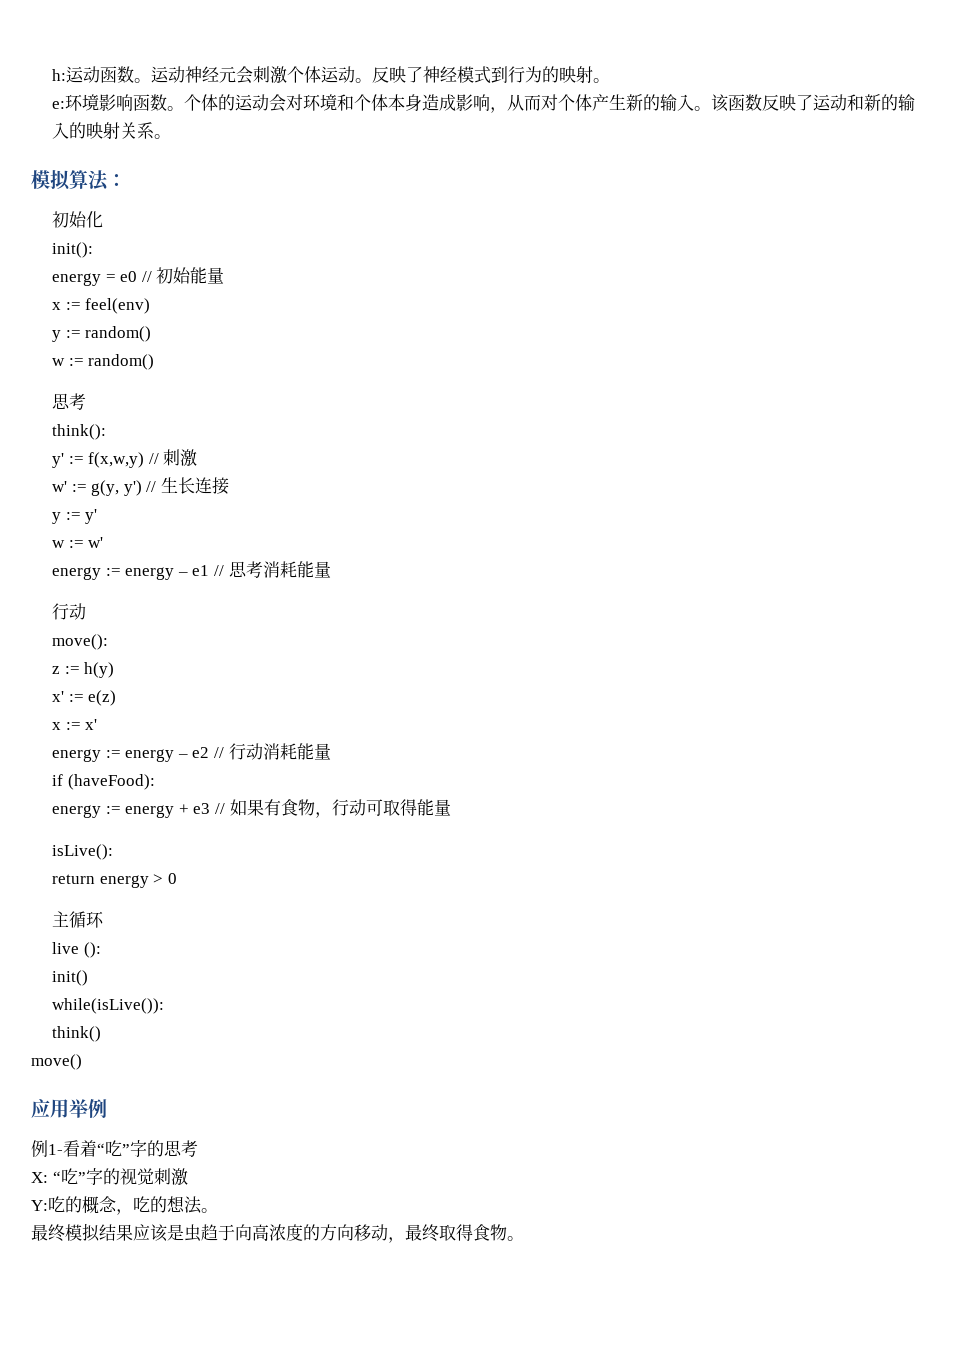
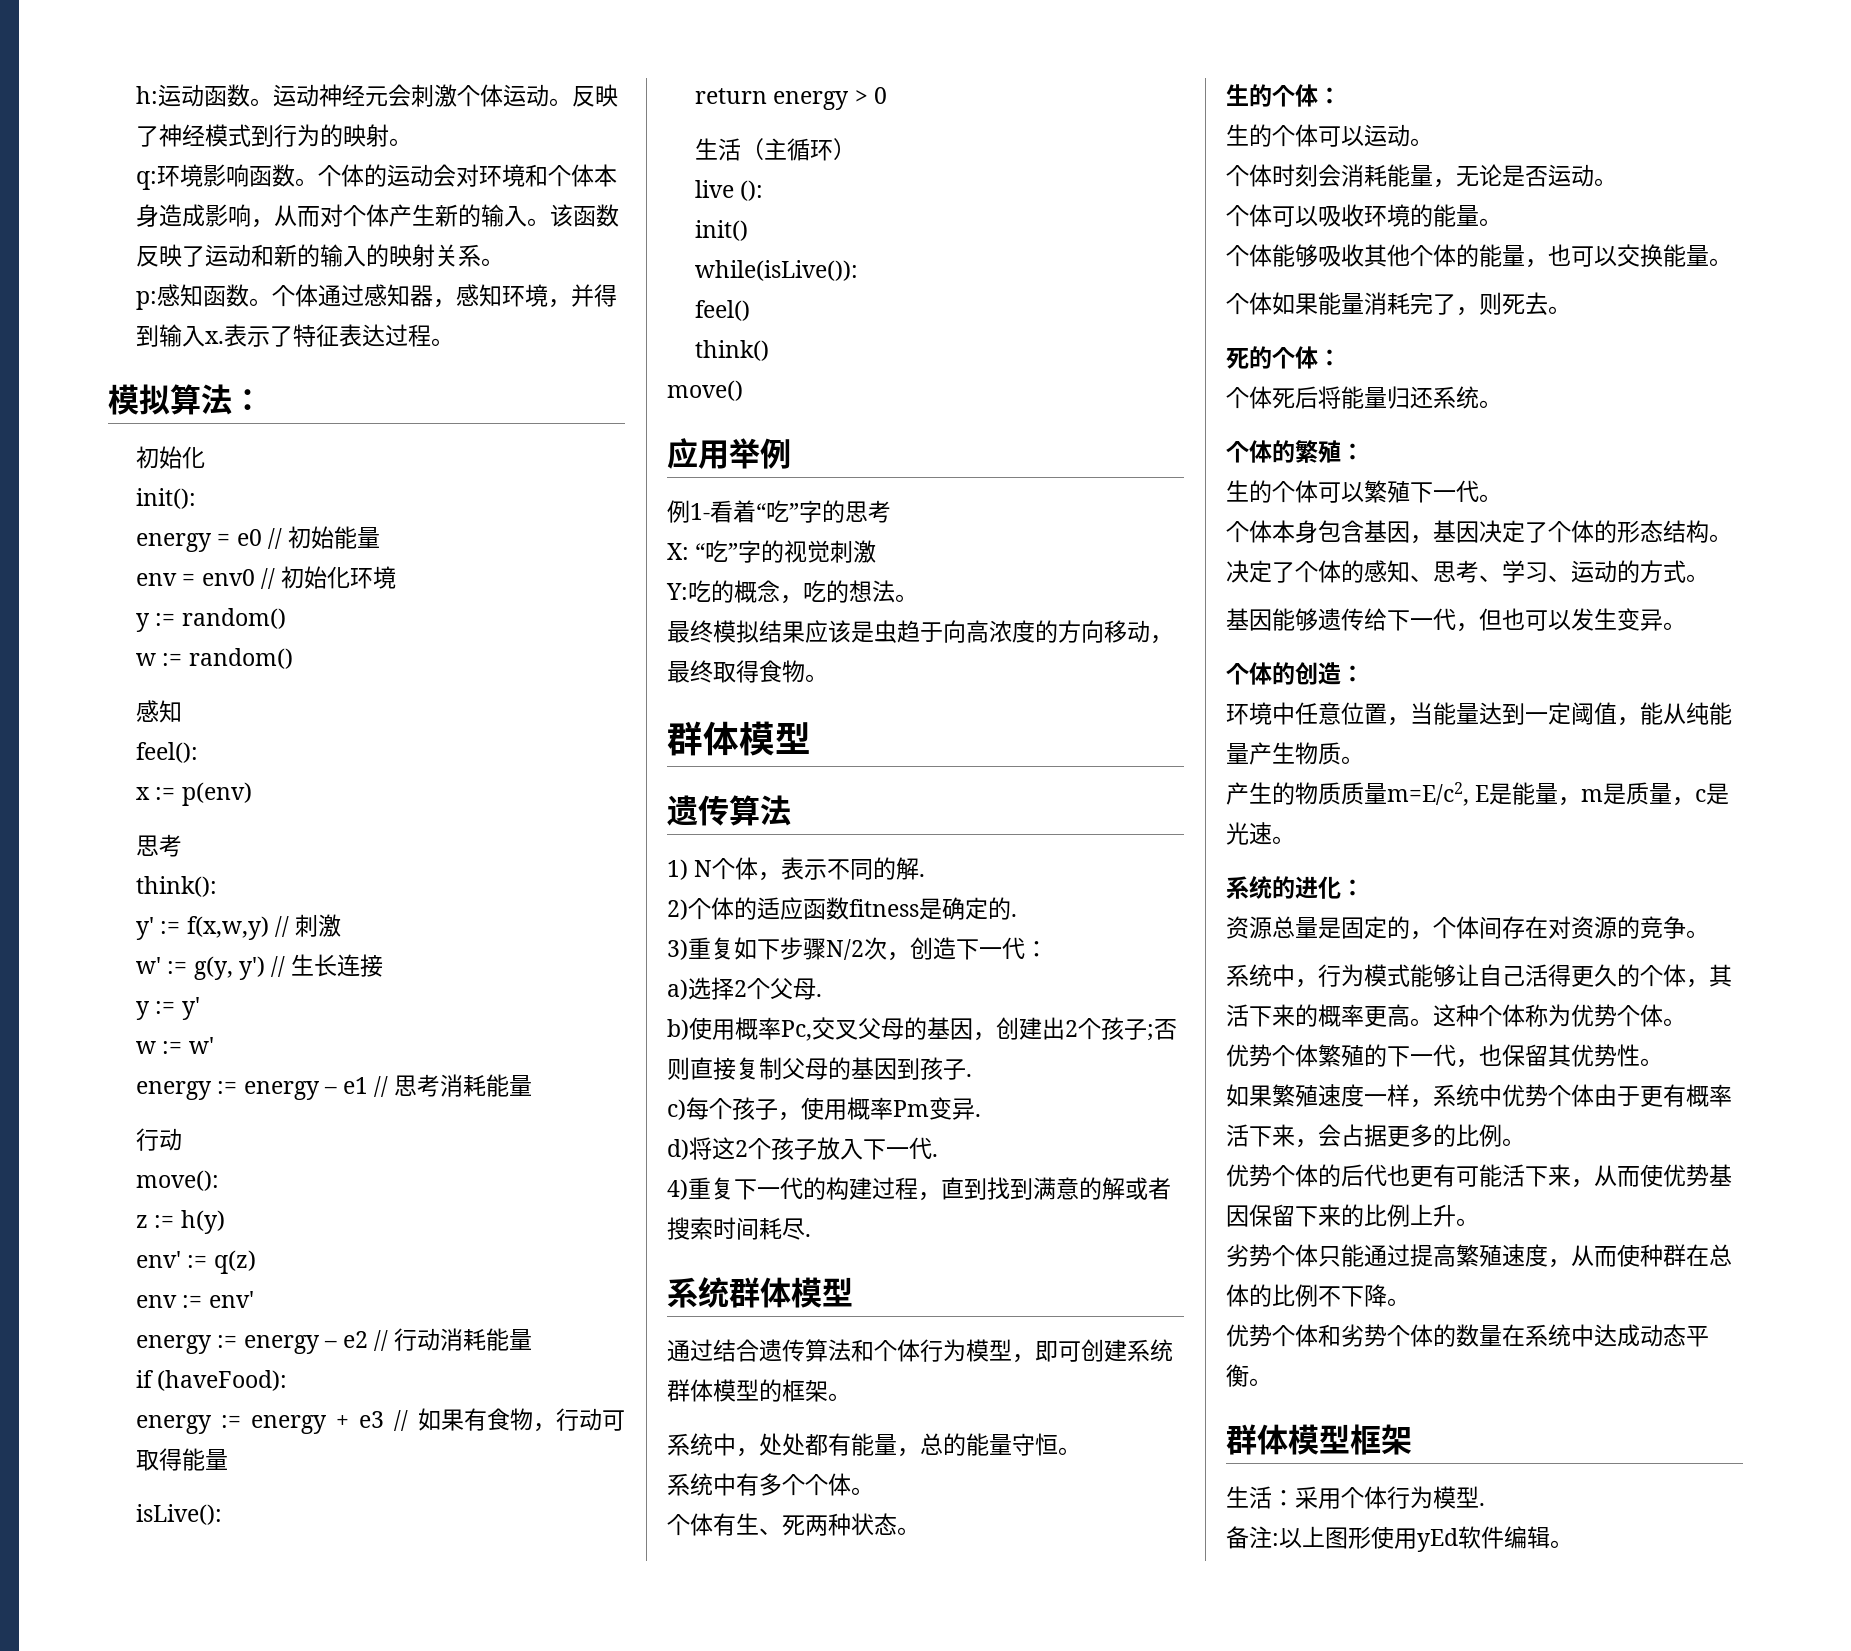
- e:环境影响函数。
+ q:环境影响函数。
+ p:感知函数。个体通过感知器，感知环境，并得到输入x.表示了特征表达过程。
- x := feel(env)
+ env = env0 // 初始化环境
  w := random()
+ 感知
+ feel():
+ x := p(env)
- x' := e(z)
- x := x'
+ env' := q(z)
+ env := env'
- 主循环
+ 生活（主循环）
+ feel()
  最终模拟结果应该是虫趋于向高浓度的方向移动，最终取得食物。
+ 群体模型
+ 遗传算法
+ 1) N个体，表示不同的解.
+ 2)个体的适应函数fitness是确定的.
+ 3)重复如下步骤N/2次，创造下一代：
+ a)选择2个父母.
+ b)使用概率Pc,交叉父母的基因，创建出2个孩子;否则直接复制父母的基因到孩子.
+ c)每个孩子，使用概率Pm变异.
+ d)将这2个孩子放入下一代.
+ 4)重复下一代的构建过程，直到找到满意的解或者搜索时间耗尽.
+ 系统群体模型
+ 通过结合遗传算法和个体行为模型，即可创建系统群体模型的框架。
+ 系统中，处处都有能量，总的能量守恒。
+ 系统中有多个个体。
+ 个体有生、死两种状态。
+ 生的个体：
+ 生的个体可以运动。
+ 个体时刻会消耗能量，无论是否运动。
+ 个体可以吸收环境的能量。
+ 个体能够吸收其他个体的能量，也可以交换能量。
+ 个体如果能量消耗完了，则死去。
+ 死的个体：
+ 个体死后将能量归还系统。
+ 个体的繁殖：
+ 生的个体可以繁殖下一代。
+ 个体本身包含基因，基因决定了个体的形态结构。决定了个体的感知、思考、学习、运动的方式。
+ 基因能够遗传给下一代，但也可以发生变异。
+ 个体的创造：
+ 环境中任意位置，当能量达到一定阈值，能从纯能量产生物质。
+ 产生的物质质量m=E/c2, E是能量，m是质量，c是光速。
+ 系统的进化：
+ 资源总量是固定的，个体间存在对资源的竞争。
+ 系统中，行为模式能够让自己活得更久的个体，其活下来的概率更高。这种个体称为优势个体。
+ 优势个体繁殖的下一代，也保留其优势性。
+ 如果繁殖速度一样，系统中优势个体由于更有概率活下来，会占据更多的比例。
+ 优势个体的后代也更有可能活下来，从而使优势基因保留下来的比例上升。
+ 劣势个体只能通过提高繁殖速度，从而使种群在总体的比例不下降。
+ 优势个体和劣势个体的数量在系统中达成动态平衡。
+ 群体模型框架
+ 生活：采用个体行为模型.
+ 备注:以上图形使用yEd软件编辑。

